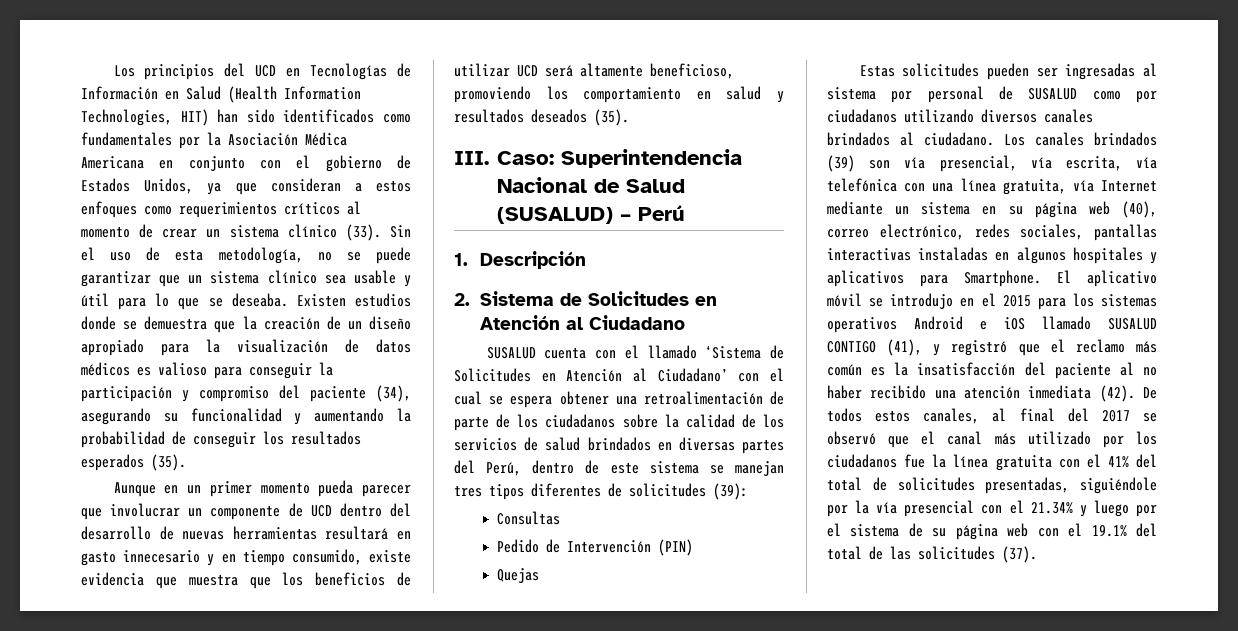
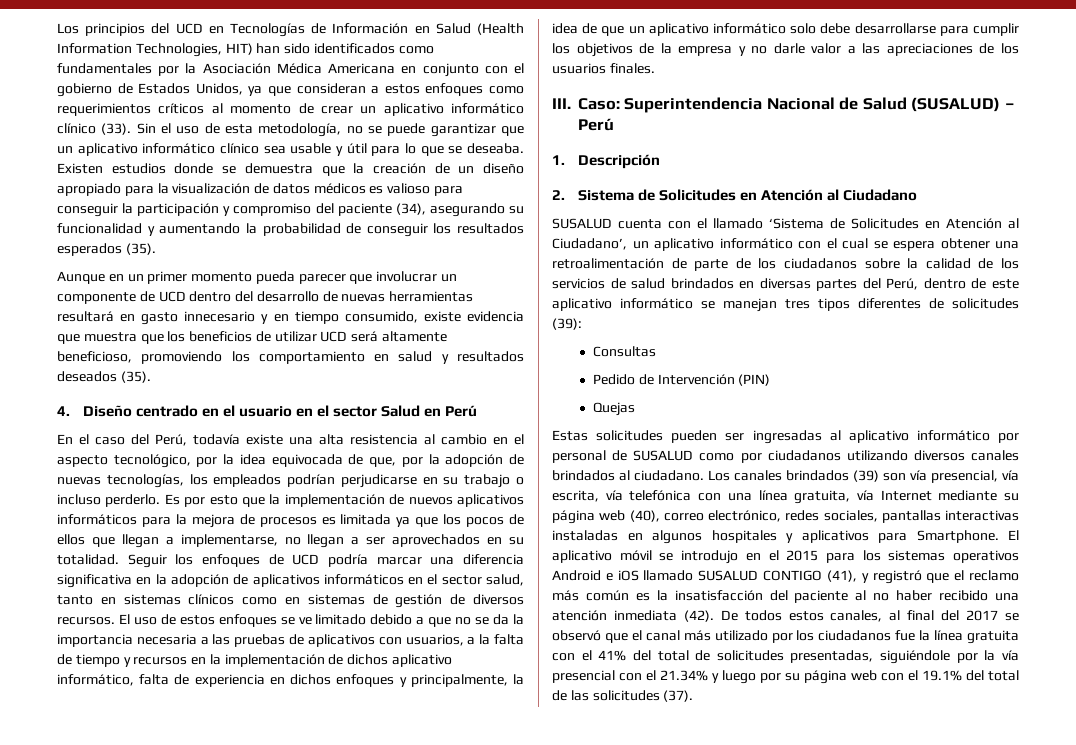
- Los principios del UCD en Tecnologías de Información en Salud (Health Information Technologies, HIT) han sido identificados como fundamentales por la Asociación Médica Americana en conjunto con el gobierno de Estados Unidos, ya que consideran a estos enfoques como requerimientos críticos al momento de crear un sistema clínico (33).
+ Los principios del UCD en Tecnologías de Información en Salud (Health Information Technologies, HIT) han sido identificados como fundamentales por la Asociación Médica Americana en conjunto con el gobierno de Estados Unidos, ya que consideran a estos enfoques como requerimientos críticos al momento de crear un aplicativo informático clínico (33).
- Sin el uso de esta metodología, no se puede garantizar que un sistema clínico sea usable y útil para lo que se deseaba.
+ Sin el uso de esta metodología, no se puede garantizar que un aplicativo informático clínico sea usable y útil para lo que se deseaba.
+ 4. Diseño centrado en el usuario en el sector Salud en Perú
+ En el caso del Perú, todavía existe una alta resistencia al cambio en el aspecto tecnológico, por la idea equivocada de que, por la adopción de nuevas tecnologías, los empleados podrían perjudicarse en su trabajo o incluso perderlo. Es por esto que la implementación de nuevos aplicativos informáticos para la mejora de procesos es limitada ya que los pocos de ellos que llegan a implementarse, no llegan a ser aprovechados en su totalidad. Seguir los enfoques de UCD podría marcar una diferencia significativa en la adopción de aplicativos informáticos en el sector salud, tanto en sistemas clínicos como en sistemas de gestión de diversos recursos. El uso de estos enfoques se ve limitado debido a que no se da la importancia necesaria a las pruebas de aplicativos con usuarios, a la falta de tiempo y recursos en la implementación de dichos aplicativo informático, falta de experiencia en dichos enfoques y principalmente, la idea de que un aplicativo informático solo debe desarrollarse para cumplir los objetivos de la empresa y no darle valor a las apreciaciones de los usuarios finales.
- SUSALUD cuenta con el llamado ‘Sistema de Solicitudes en Atención al Ciudadano’ con el cual se espera obtener una retroalimentación de parte de los ciudadanos sobre la calidad de los servicios de salud brindados en diversas partes del Perú, dentro de este sistema se manejan tres tipos diferentes de solicitudes (39):
+ SUSALUD cuenta con el llamado ‘Sistema de Solicitudes en Atención al Ciudadano’, un aplicativo informático con el cual se espera obtener una retroalimentación de parte de los ciudadanos sobre la calidad de los servicios de salud brindados en diversas partes del Perú, dentro de este aplicativo informático se manejan tres tipos diferentes de solicitudes (39):
- Estas solicitudes pueden ser ingresadas al sistema por personal de SUSALUD como por ciudadanos utilizando diversos canales brindados al ciudadano.
+ Estas solicitudes pueden ser ingresadas al aplicativo informático por personal de SUSALUD como por ciudadanos utilizando diversos canales brindados al ciudadano.
- Los canales brindados (39) son vía presencial, vía escrita, vía telefónica con una línea gratuita, vía Internet mediante un sistema en su página web (40), correo electrónico, redes sociales, pantallas interactivas instaladas en algunos hospitales y aplicativos para Smartphone.
+ Los canales brindados (39) son vía presencial, vía escrita, vía telefónica con una línea gratuita, vía Internet mediante su página web (40), correo electrónico, redes sociales, pantallas interactivas instaladas en algunos hospitales y aplicativos para Smartphone.
- De todos estos canales, al final del 2017 se observó que el canal más utilizado por los ciudadanos fue la línea gratuita con el 41% del total de solicitudes presentadas, siguiéndole por la vía presencial con el 21.34% y luego por el sistema de su página web con el 19.1% del total de las solicitudes (37).
+ De todos estos canales, al final del 2017 se observó que el canal más utilizado por los ciudadanos fue la línea gratuita con el 41% del total de solicitudes presentadas, siguiéndole por la vía presencial con el 21.34% y luego por su página web con el 19.1% del total de las solicitudes (37).

